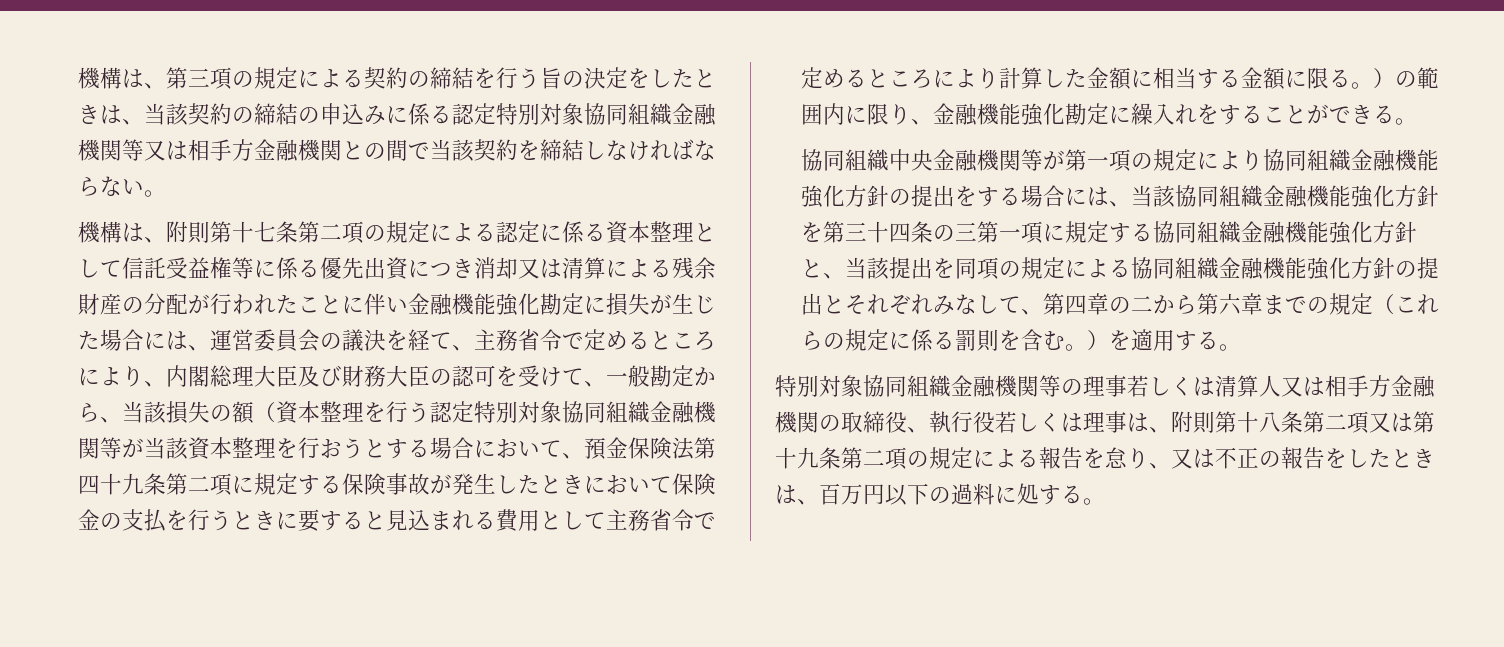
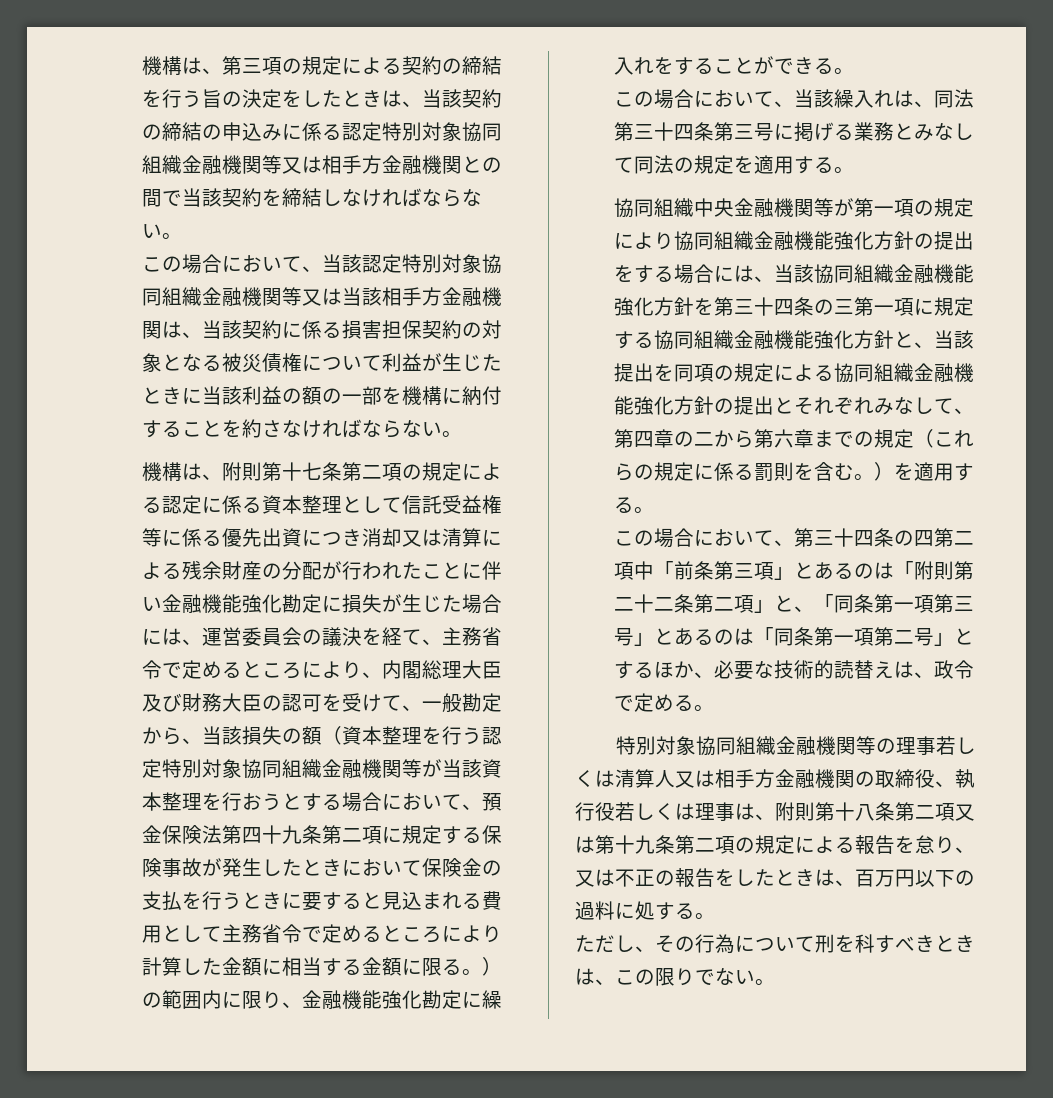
+ この場合において、当該認定特別対象協同組織金融機関等又は当該相手方金融機関は、当該契約に係る損害担保契約の対象となる被災債権について利益が生じたときに当該利益の額の一部を機構に納付することを約さなければならない。
+ この場合において、当該繰入れは、同法第三十四条第三号に掲げる業務とみなして同法の規定を適用する。
+ この場合において、第三十四条の四第二項中「前条第三項」とあるのは「附則第二十二条第二項」と、「同条第一項第三号」とあるのは「同条第一項第二号」とするほか、必要な技術的読替えは、政令で定める。
+ ただし、その行為について刑を科すべきときは、この限りでない。

